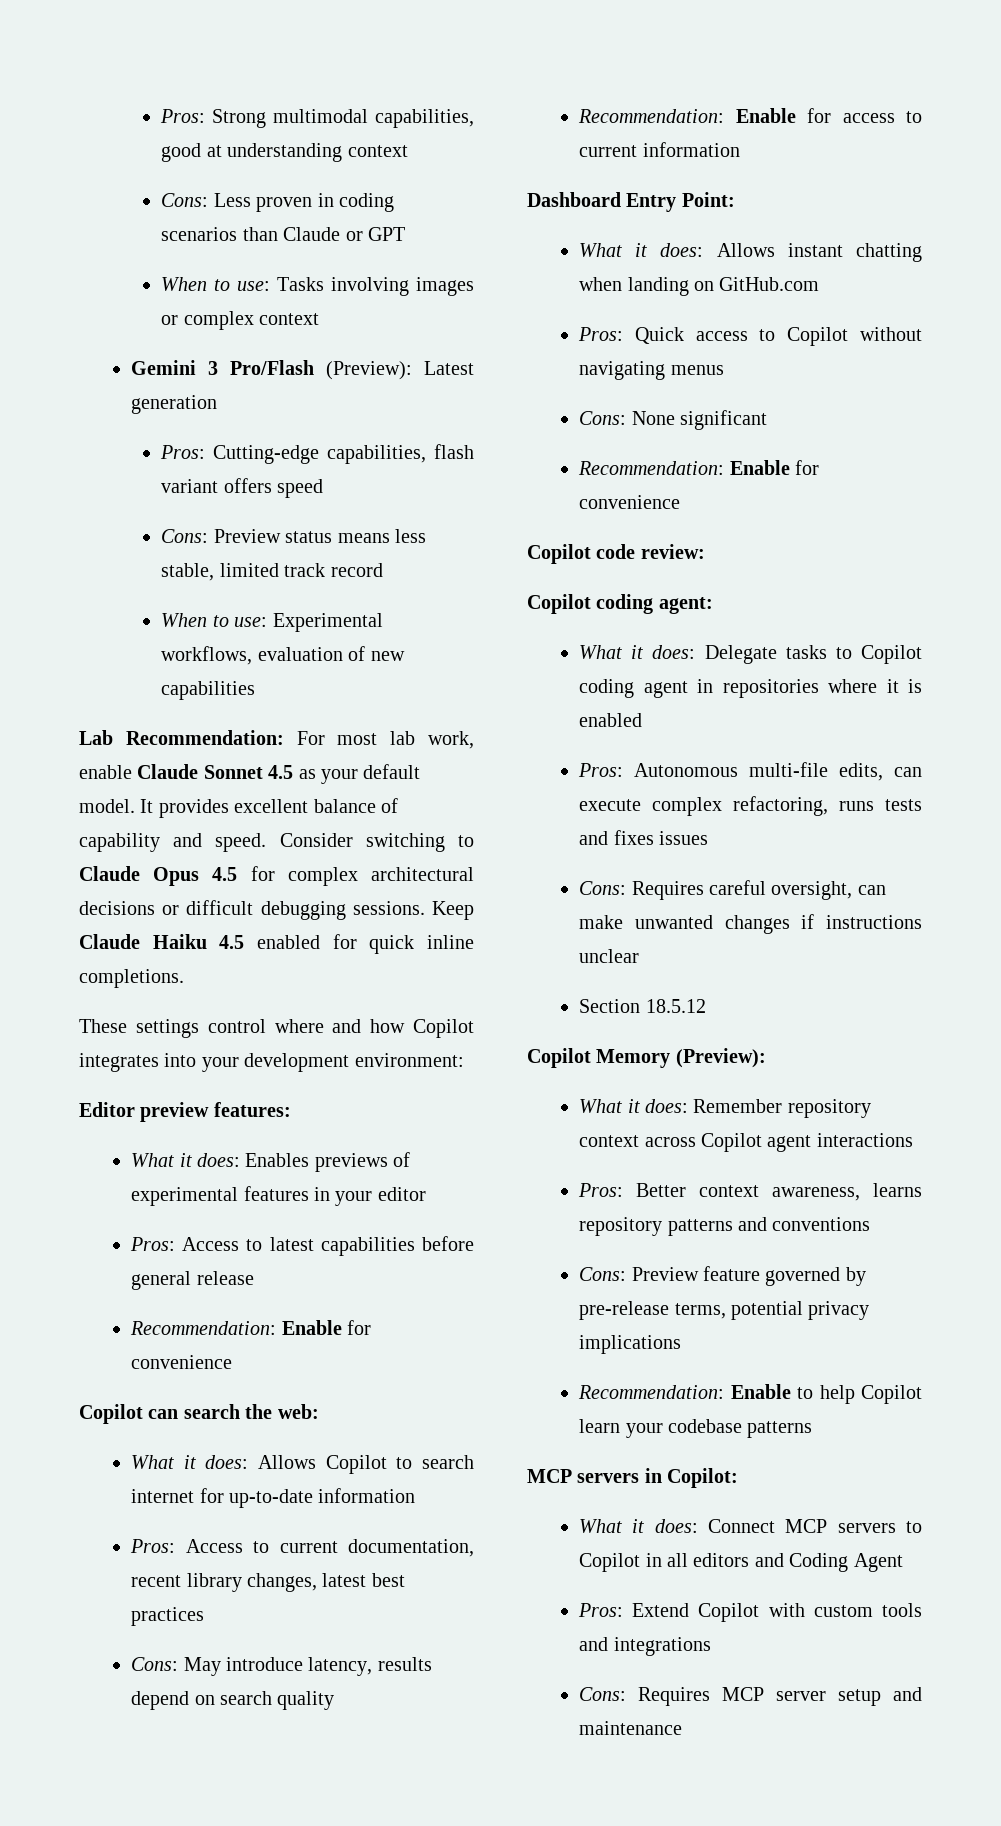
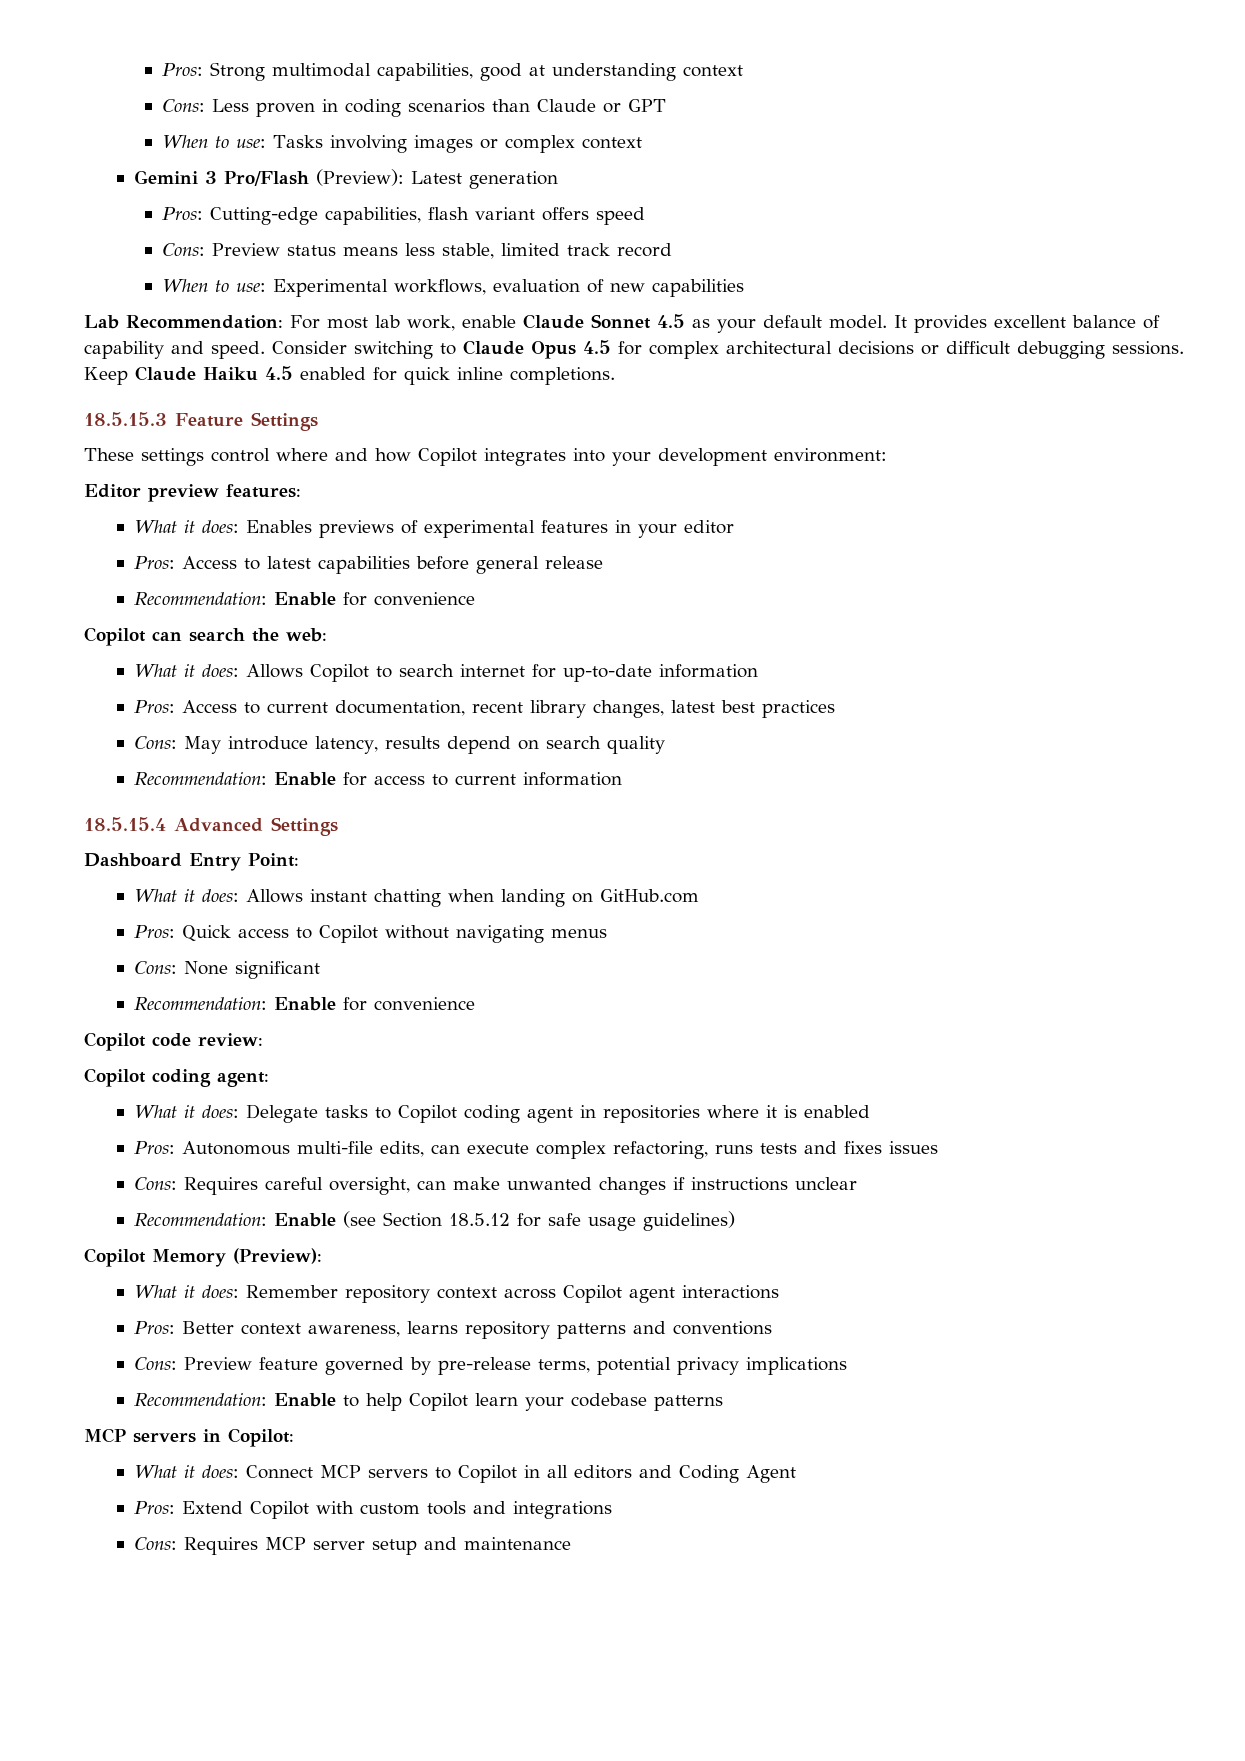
+ 18.5.15.3 Feature Settings
+ 18.5.15.4 Advanced Settings
- Section 18.5.12
+ Recommendation: Enable (see Section 18.5.12 for safe usage guidelines)

